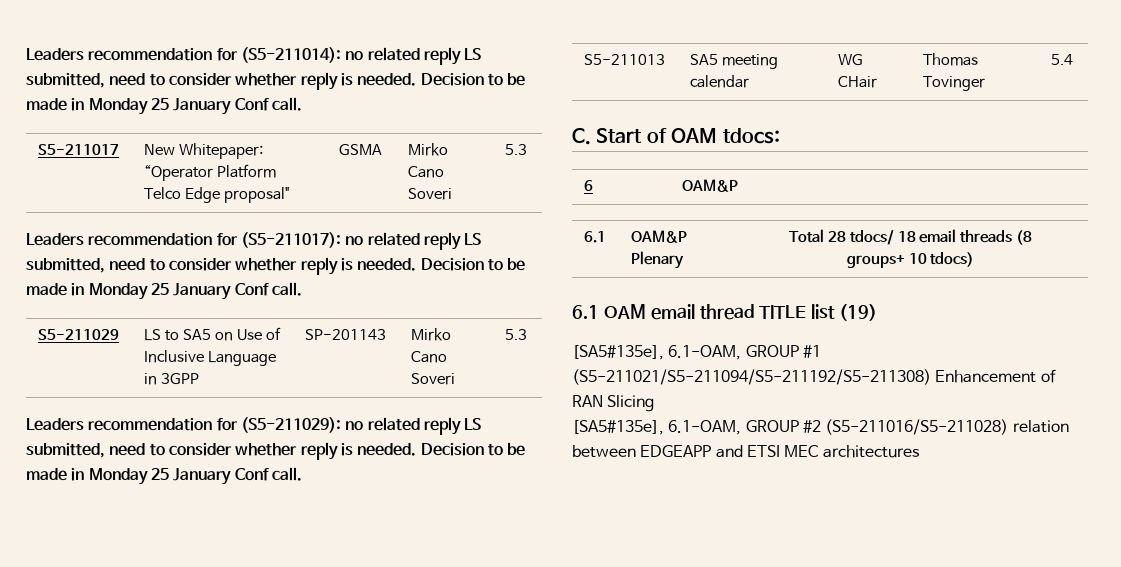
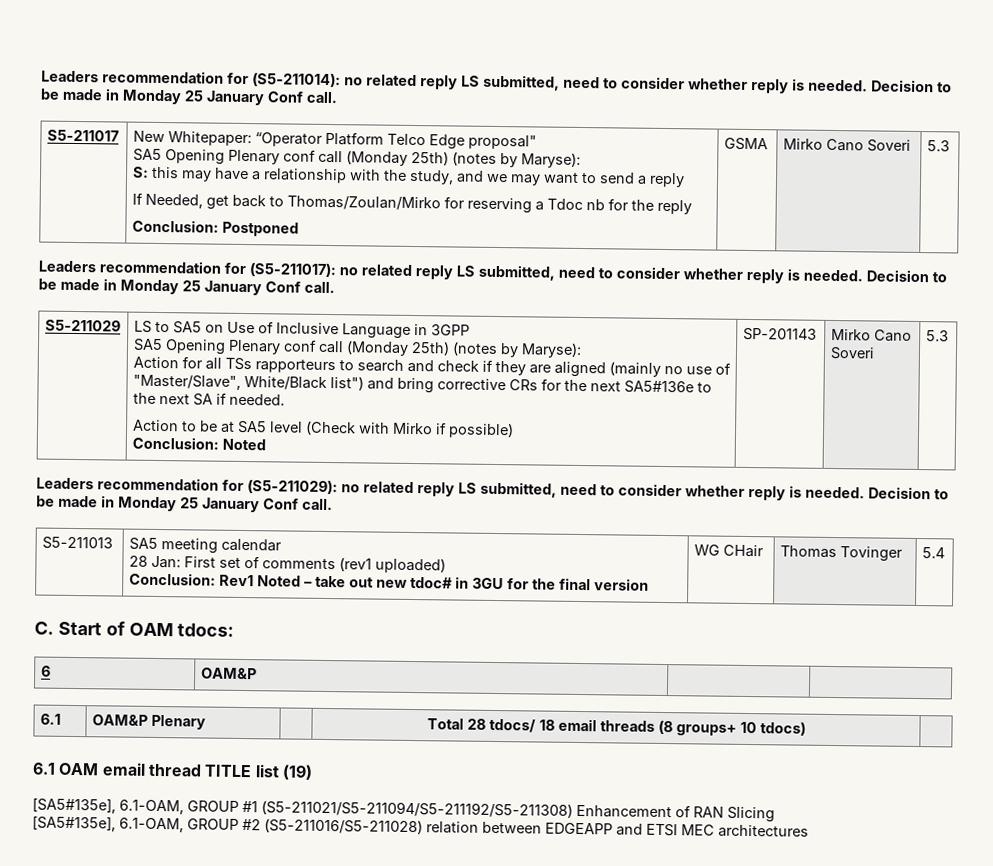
  New Whitepaper: “Operator Platform Telco Edge proposal"
+ SA5 Opening Plenary conf call (Monday 25th) (notes by Maryse):
+ S: this may have a relationship with the study, and we may want to send a reply
+ If Needed, get back to Thomas/Zoulan/Mirko for reserving a Tdoc nb for the reply
+ Conclusion: Postponed
  LS to SA5 on Use of Inclusive Language in 3GPP
+ SA5 Opening Plenary conf call (Monday 25th) (notes by Maryse):
+ Action for all TSs rapporteurs to search and check if they are aligned (mainly no use of "Master/Slave", White/Black list") and bring corrective CRs for the next SA5#136e to the next SA if needed.
+ Action to be at SA5 level (Check with Mirko if possible)
+ Conclusion: Noted
- S5-211013 | SA5 meeting calendar | WG CHair | Thomas Tovinger | 5.4
+ S5-211013 | SA5 meeting calendar
+ 28 Jan: First set of comments (rev1 uploaded)
+ Conclusion: Rev1 Noted – take out new tdoc# in 3GU for the final version | WG CHair | Thomas Tovinger | 5.4

